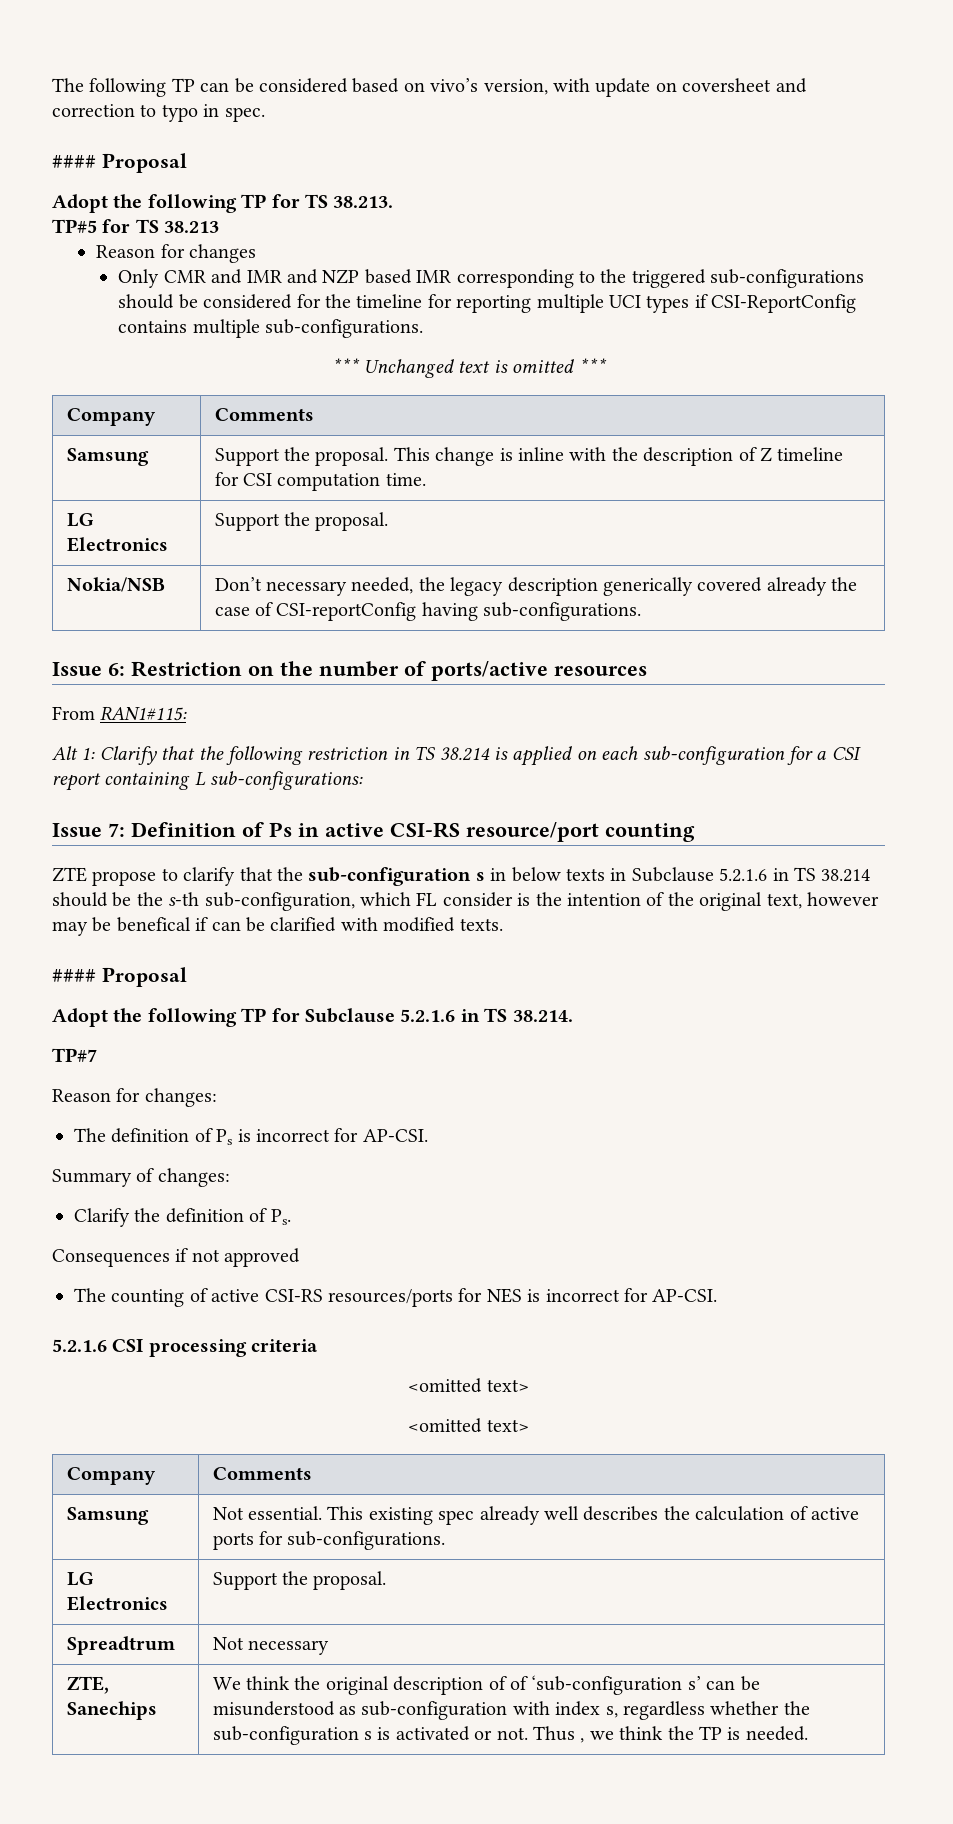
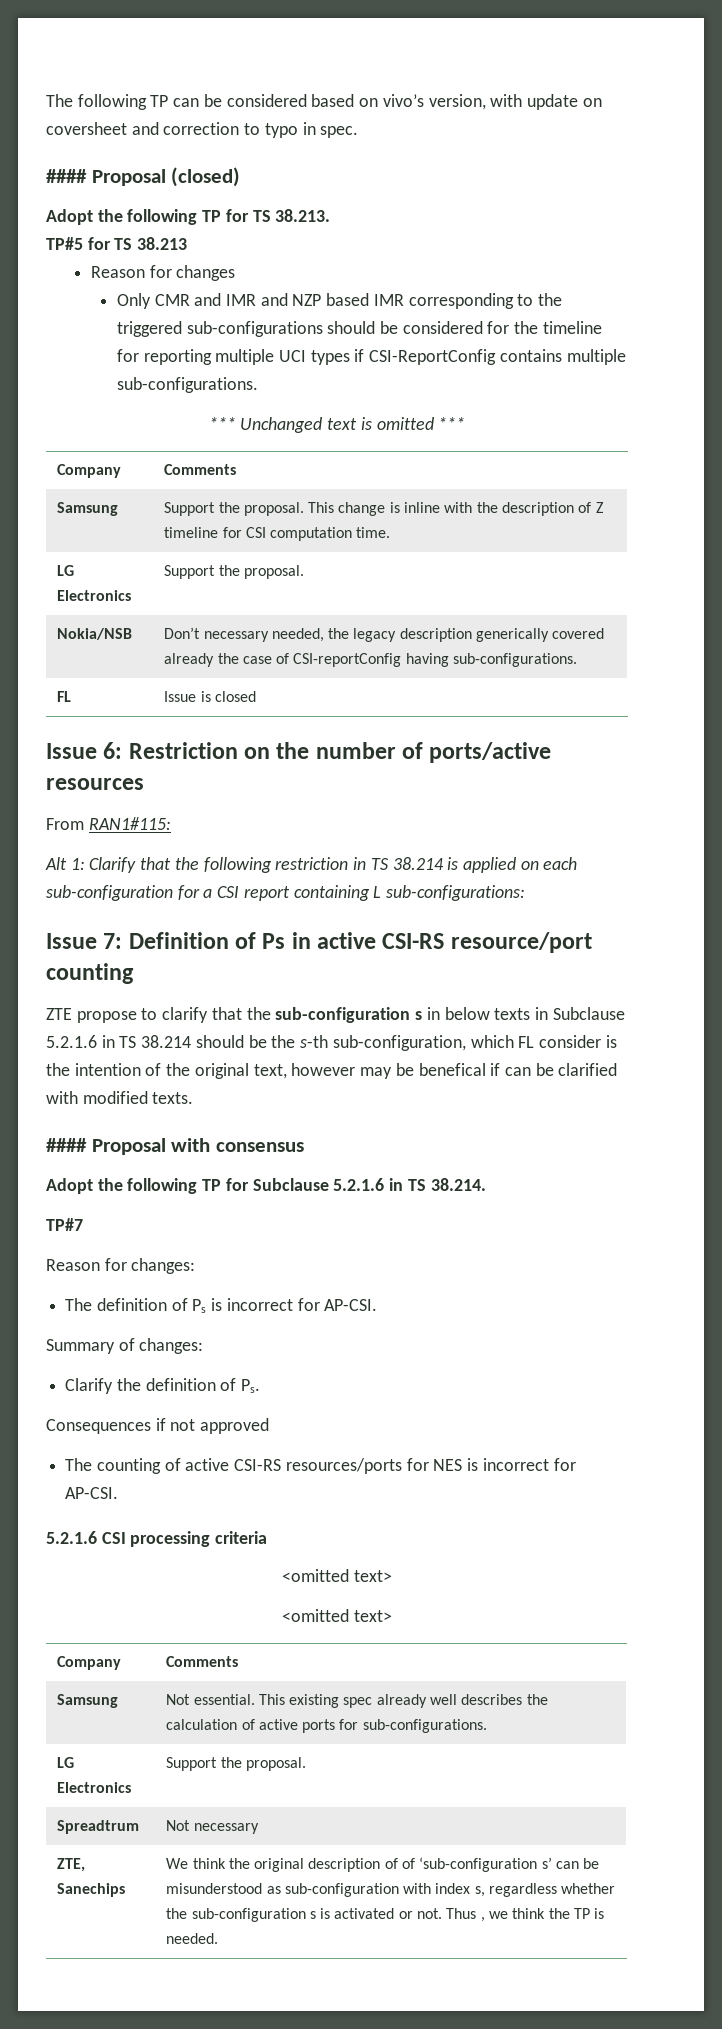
  The following TP can be considered based on vivo’s version, with update on coversheet and correction to typo in spec.
- #### Proposal
+ #### Proposal (closed)
+ FL | Issue is closed
  ZTE propose to clarify that the sub-configuration s in below texts in Subclause 5.2.1.6 in TS 38.214 should be the s-th sub-configuration, which FL consider is the intention of the original text, however may be benefical if can be clarified with modified texts.
- #### Proposal
+ #### Proposal with consensus

